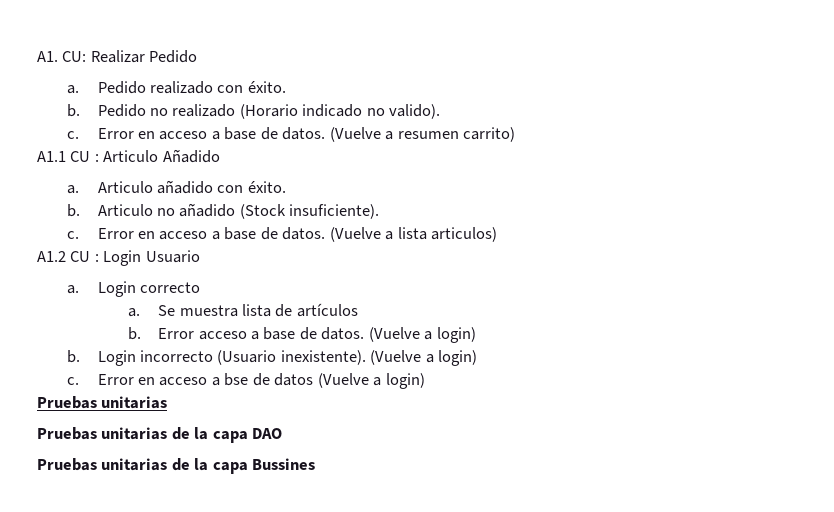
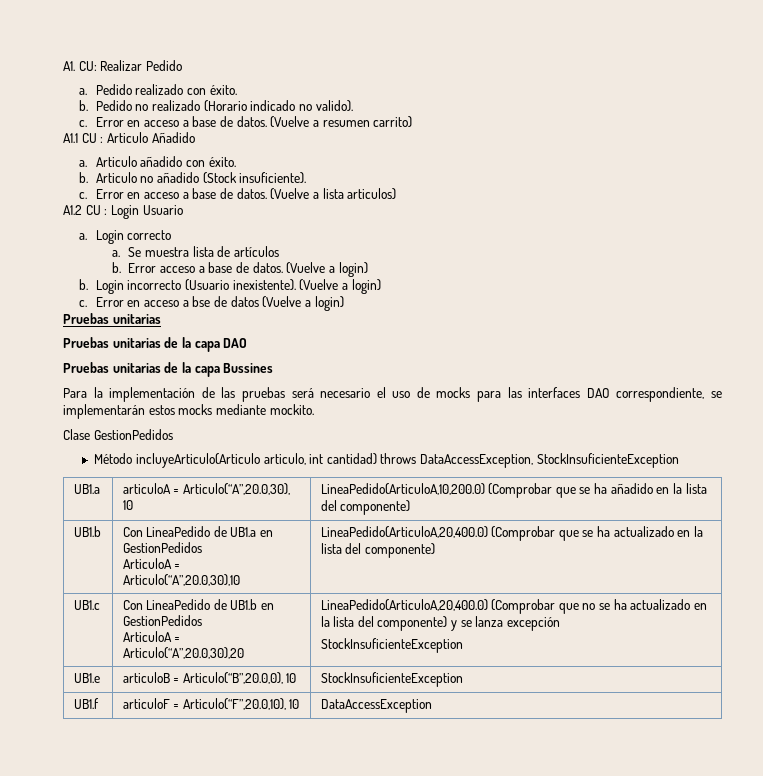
+ Para la implementación de las pruebas será necesario el uso de mocks para las interfaces DAO correspondiente, se implementarán estos mocks mediante mockito.
+ Clase GestionPedidos
+ Método incluyeArticulo(Articulo articulo, int cantidad) throws DataAccessException, StockInsuficienteException
+ UB1.a | articuloA = Articulo(“A”,20.0,30), 10 | LineaPedido(ArticuloA,10,200.0) (Comprobar que se ha añadido en la lista del componente)
+ UB1.b | Con LineaPedido de UB1.a en GestionPedidos
+ ArticuloA = Articulo(“A”,20.0,30),10 | LineaPedido(ArticuloA,20,400.0) (Comprobar que se ha actualizado en la lista del componente)
+ UB1.c | Con LineaPedido de UB1.b en GestionPedidos
+ ArticuloA = Articulo(“A”,20.0,30),20 | LineaPedido(ArticuloA,20,400.0) (Comprobar que no se ha actualizado en la lista del componente) y se lanza excepción
+ StockInsuficienteException
+ UB1.e | articuloB = Articulo(“B”,20.0,0), 10 | StockInsuficienteException
+ UB1.f | articuloF = Articulo(“F”,20.0,10), 10 | DataAccessException

